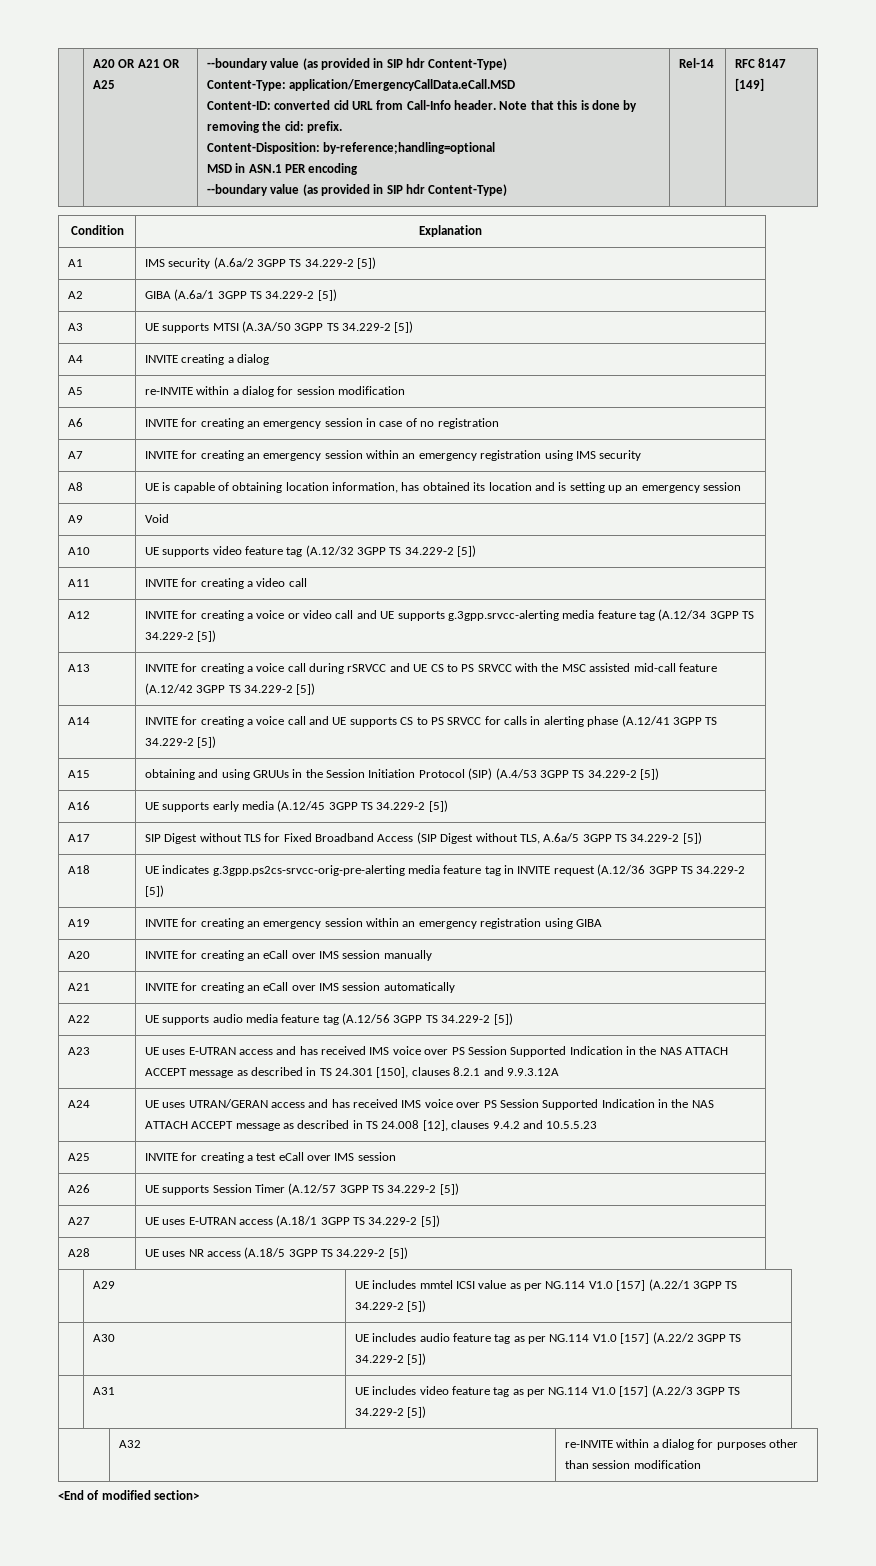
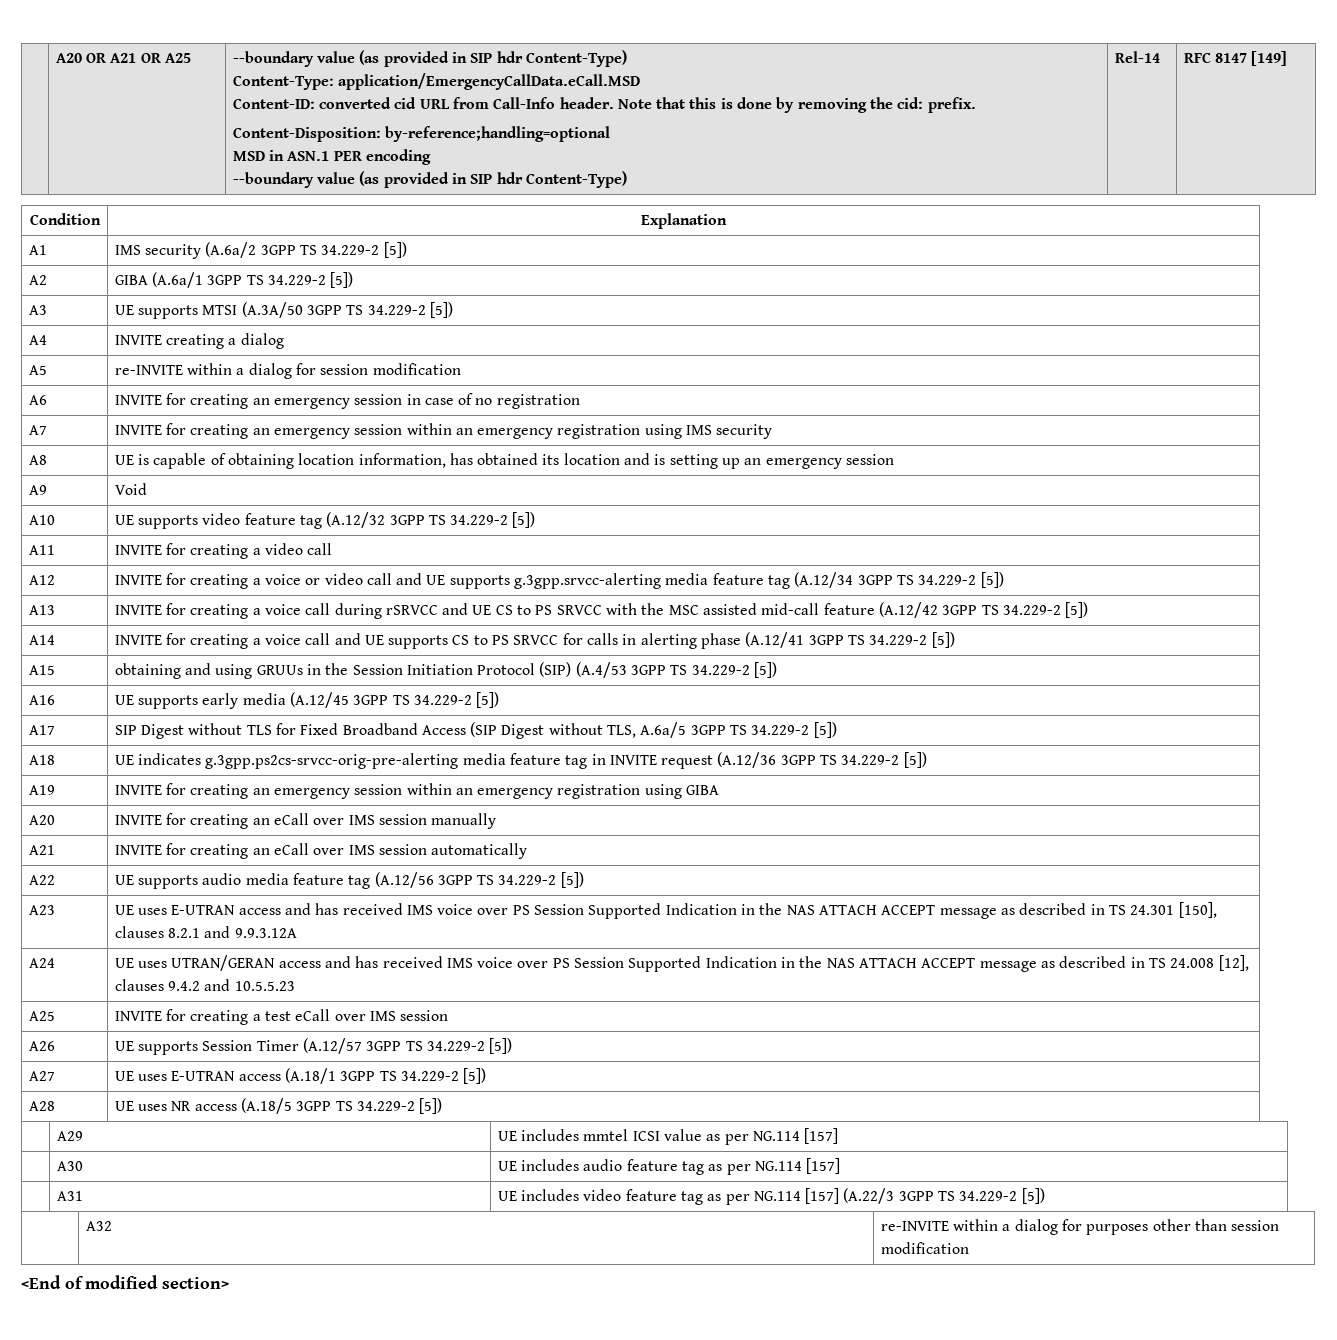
- | A29 | UE includes mmtel ICSI value as per NG.114 V1.0 [157] (A.22/1 3GPP TS 34.229-2 [5])
+ | A29 | UE includes mmtel ICSI value as per NG.114 [157]
- | A30 | UE includes audio feature tag as per NG.114 V1.0 [157] (A.22/2 3GPP TS 34.229-2 [5])
+ | A30 | UE includes audio feature tag as per NG.114 [157]
- | A31 | UE includes video feature tag as per NG.114 V1.0 [157] (A.22/3 3GPP TS 34.229-2 [5])
+ | A31 | UE includes video feature tag as per NG.114 [157] (A.22/3 3GPP TS 34.229-2 [5])

